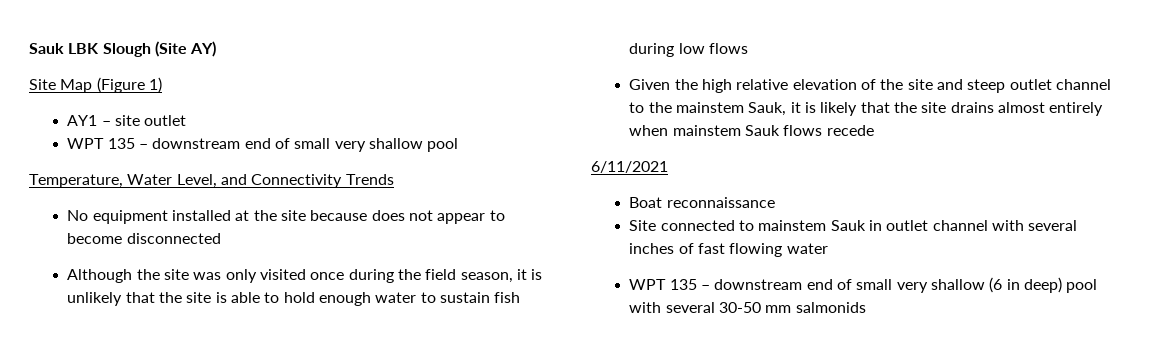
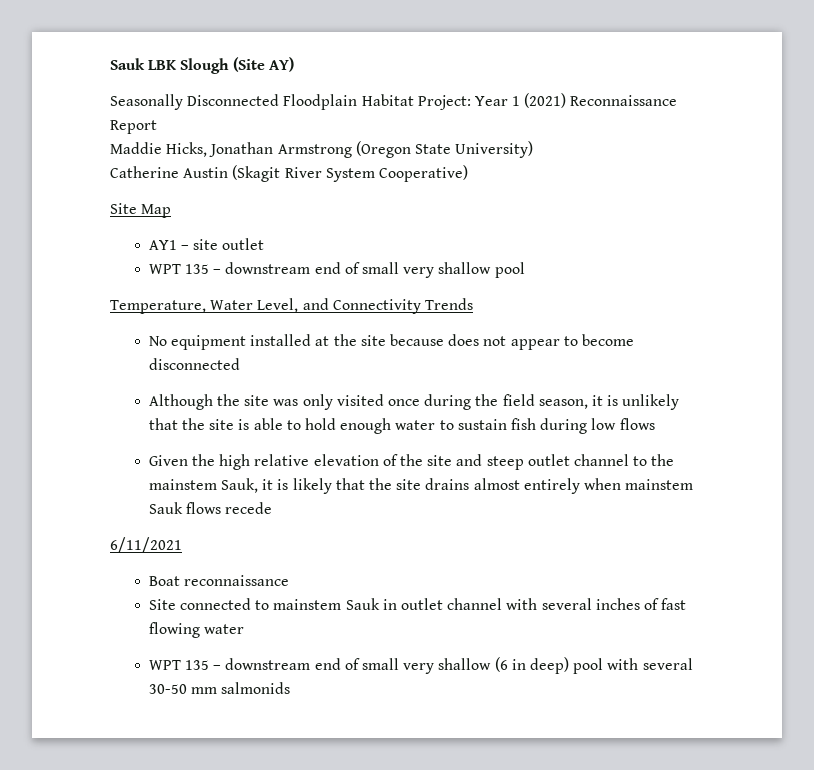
+ Seasonally Disconnected Floodplain Habitat Project: Year 1 (2021) Reconnaissance Report
+ Maddie Hicks, Jonathan Armstrong (Oregon State University)
+ Catherine Austin (Skagit River System Cooperative)
- Site Map (Figure 1)
+ Site Map

